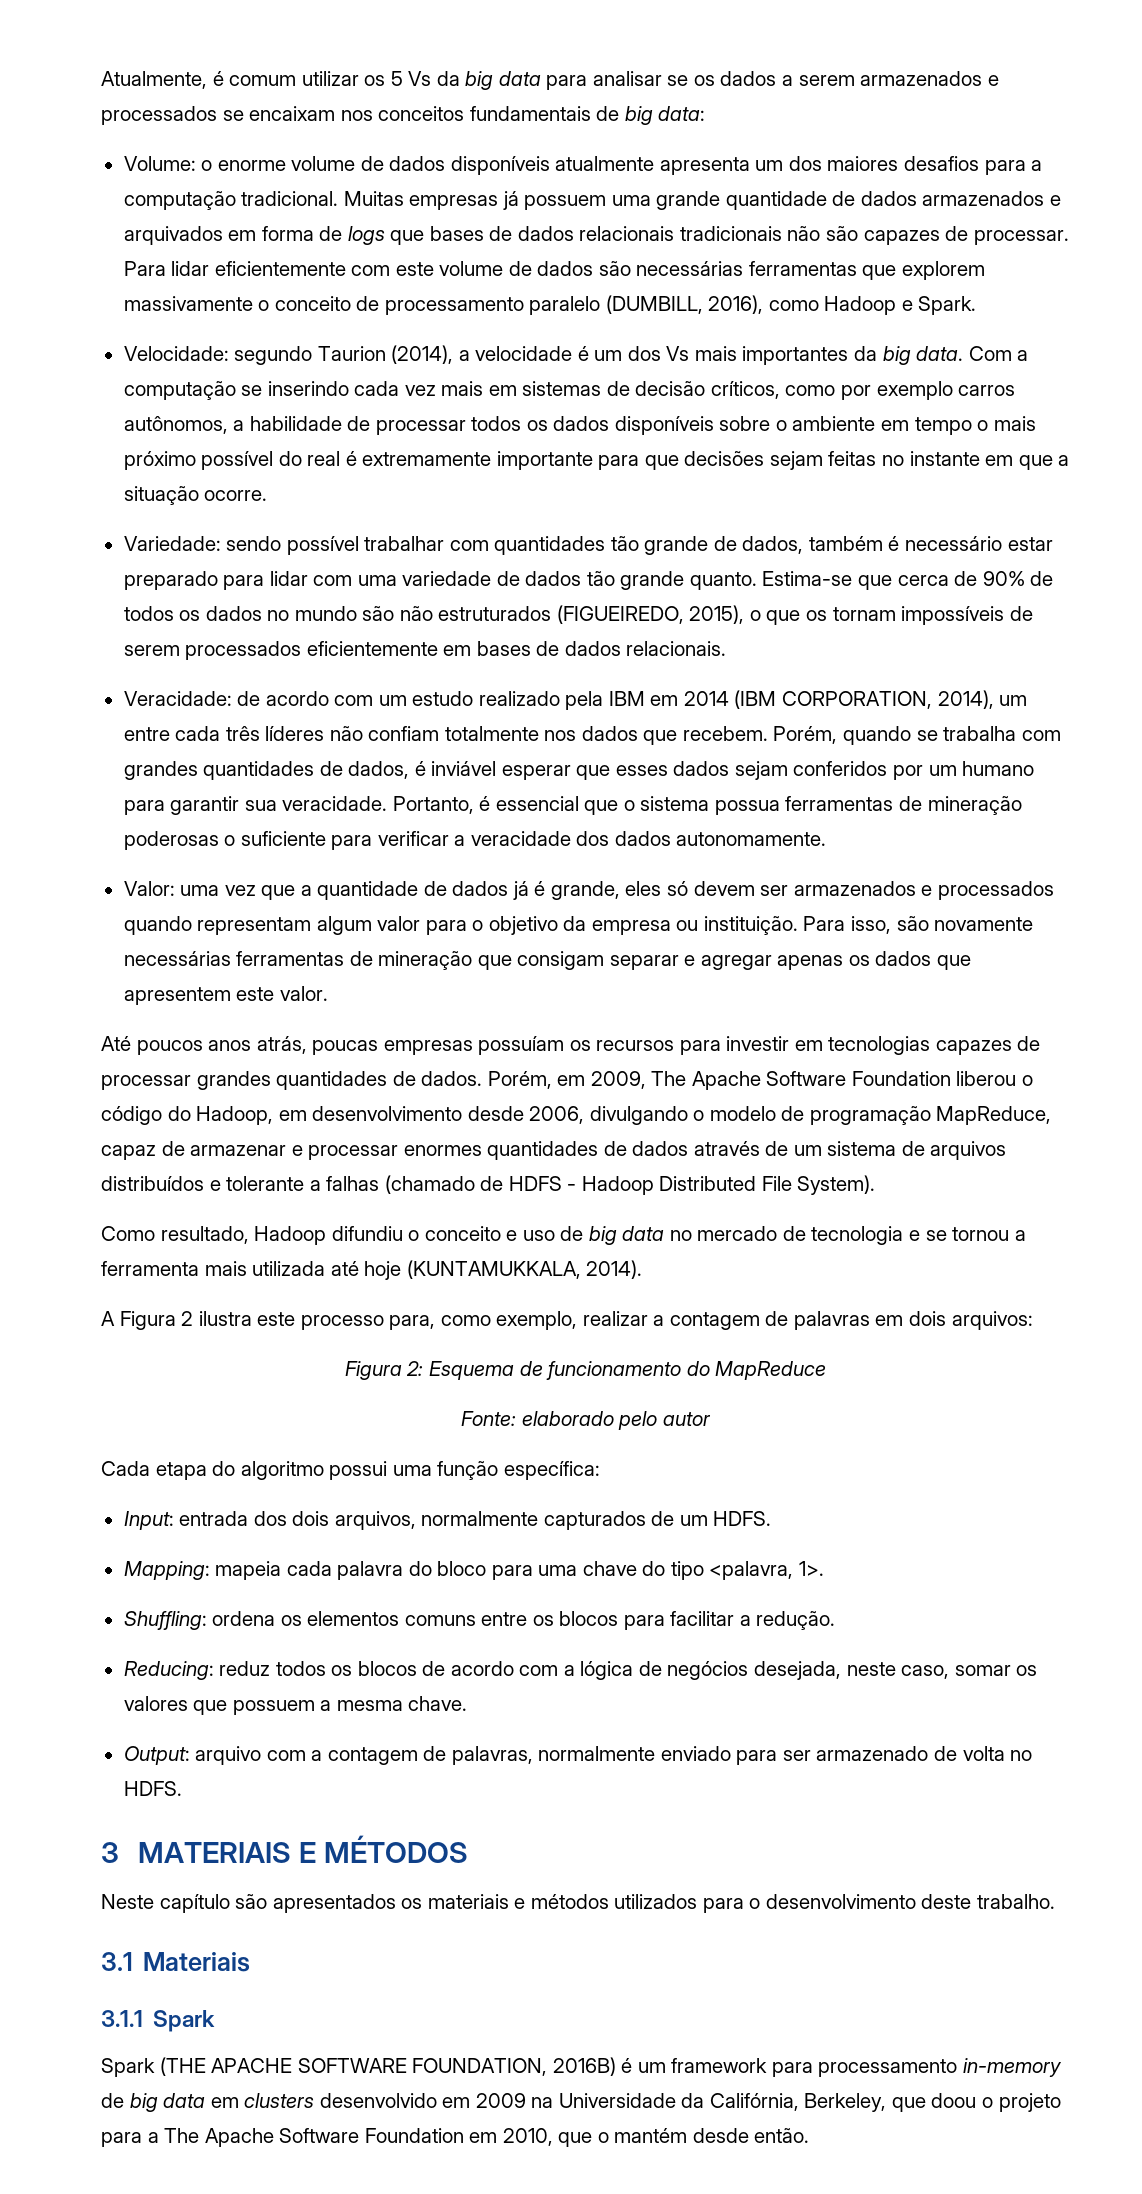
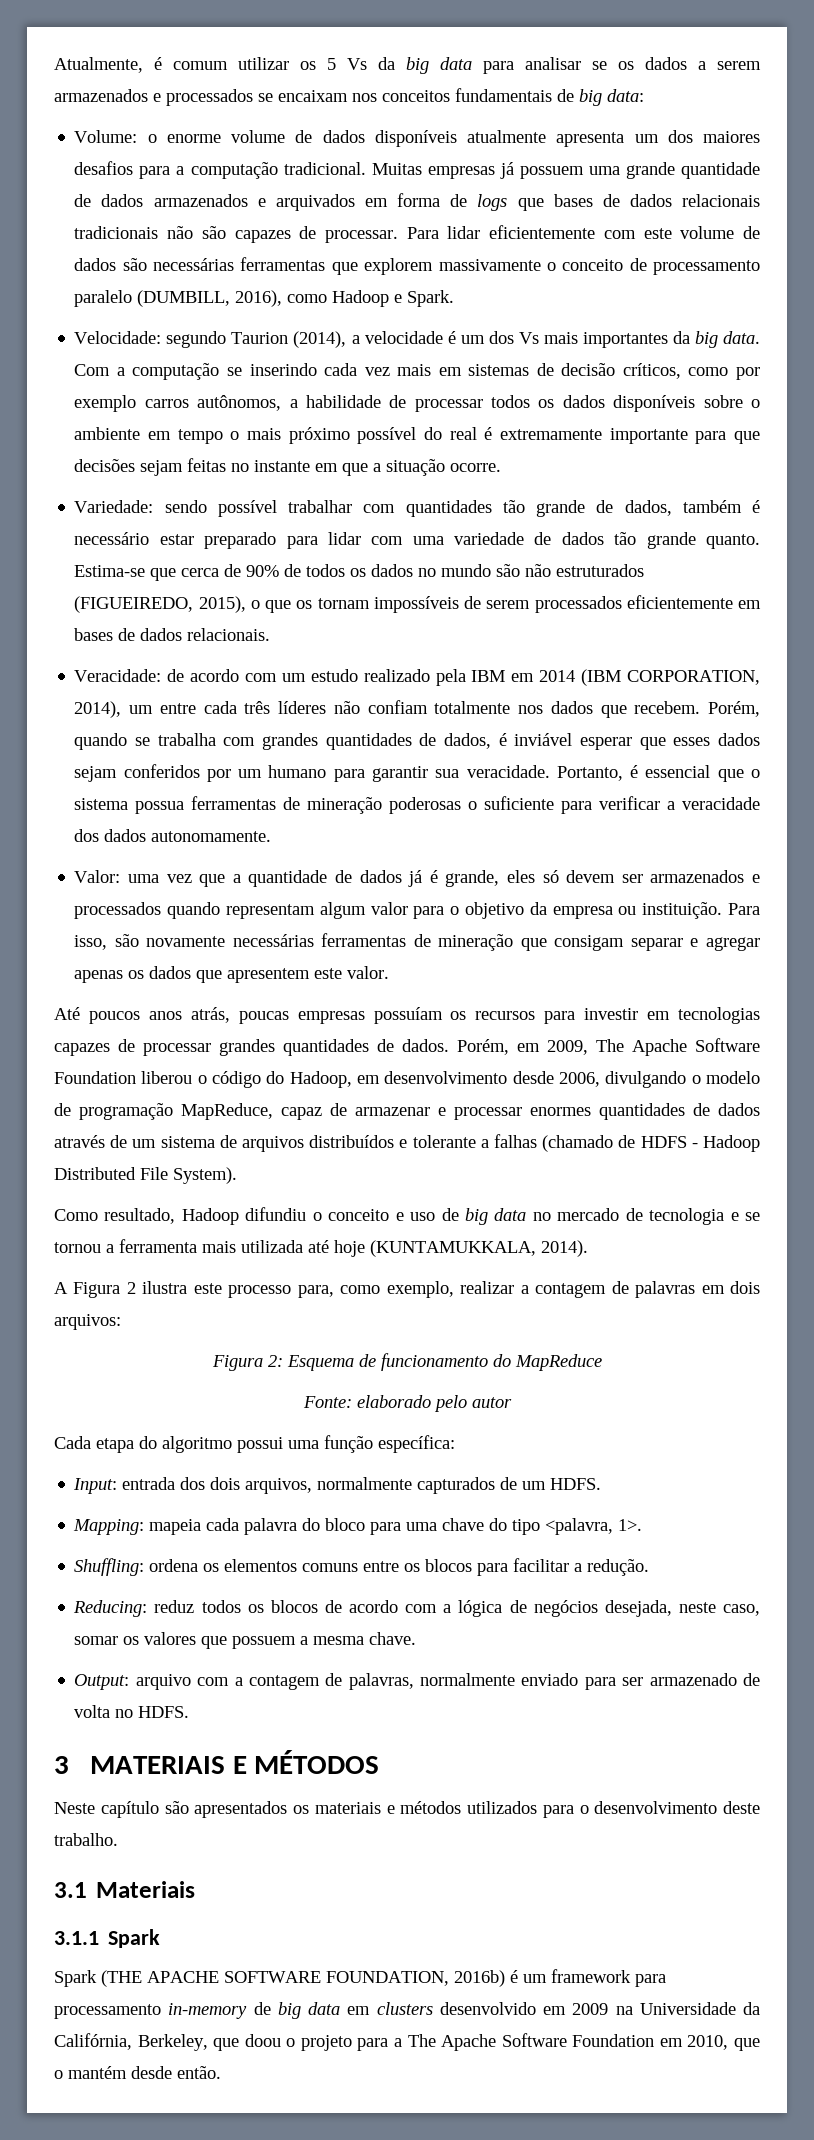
- Spark (THE APACHE SOFTWARE FOUNDATION, 2016B) é um framework para processamento in-memory de big data em clusters desenvolvido em 2009 na Universidade da Califórnia, Berkeley, que doou o projeto para a The Apache Software Foundation em 2010, que o mantém desde então.
+ Spark (THE APACHE SOFTWARE FOUNDATION, 2016b) é um framework para processamento in-memory de big data em clusters desenvolvido em 2009 na Universidade da Califórnia, Berkeley, que doou o projeto para a The Apache Software Foundation em 2010, que o mantém desde então.

